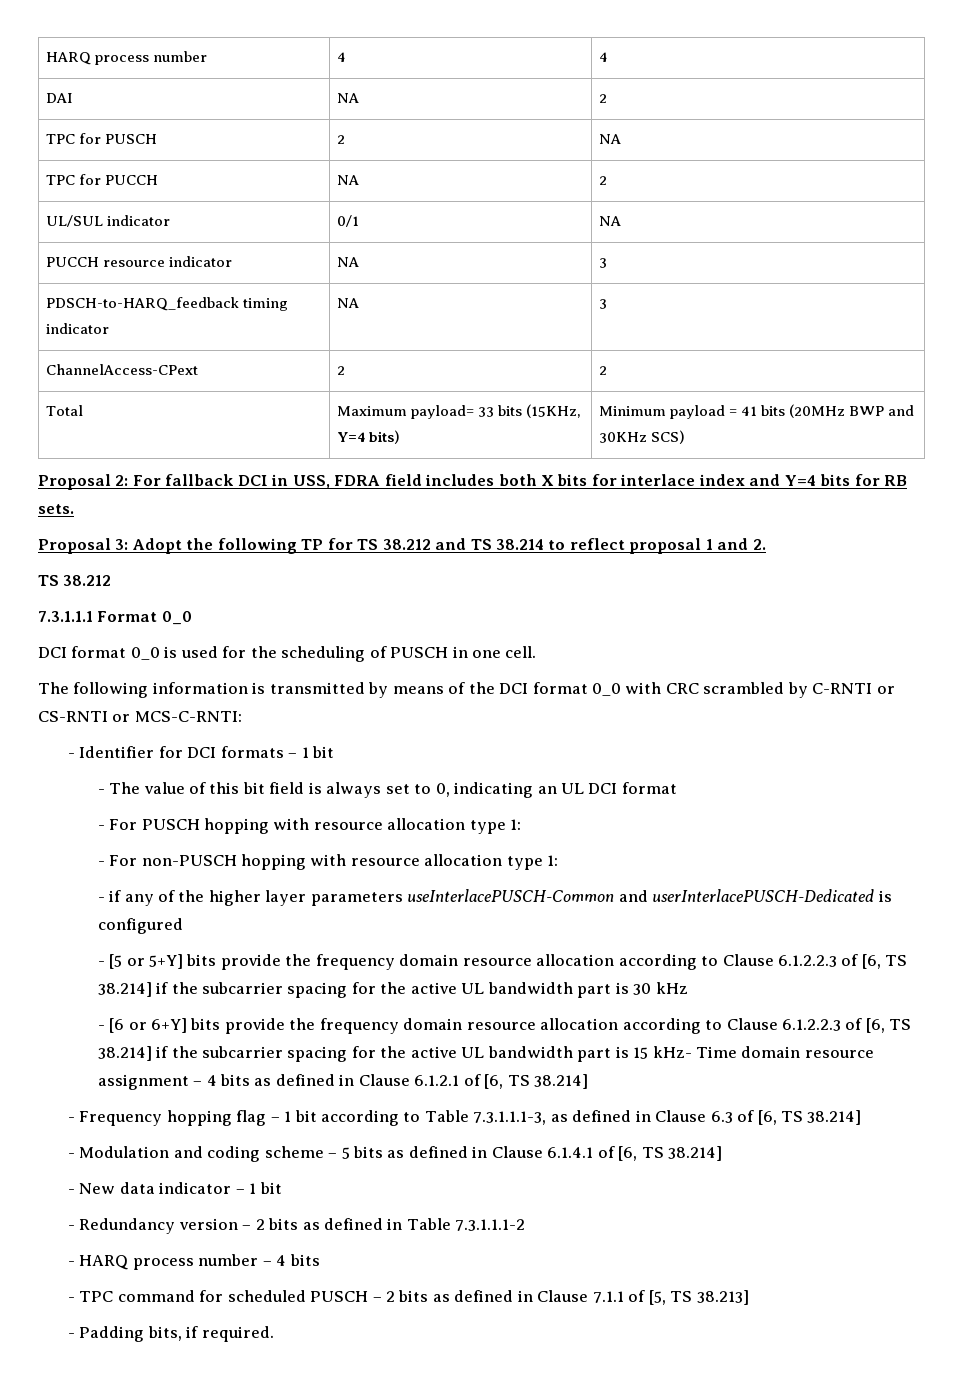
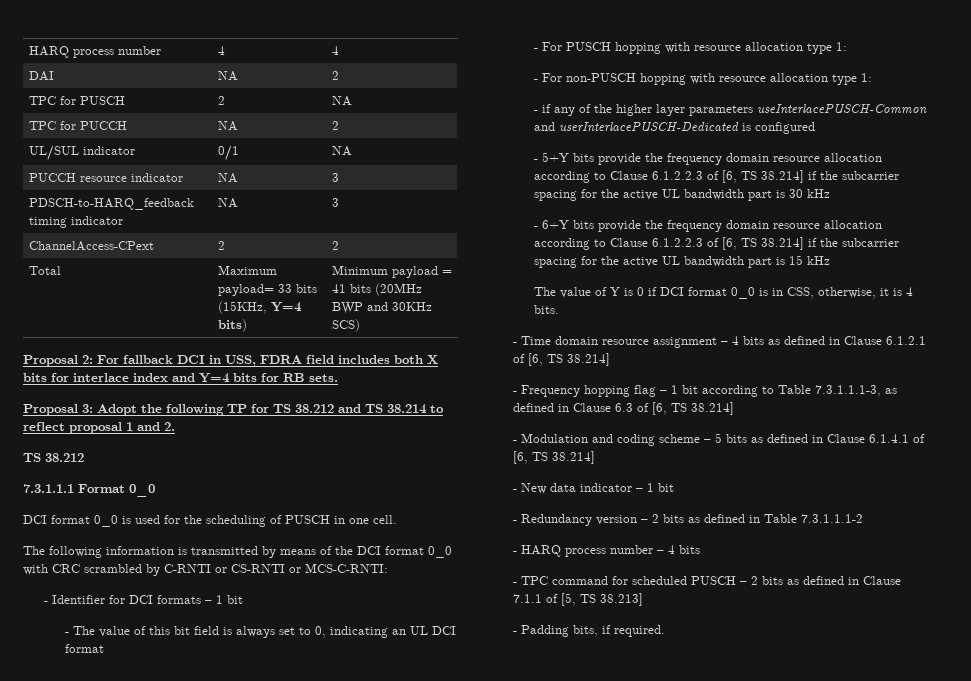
- - [5 or 5+Y] bits provide the frequency domain resource allocation according to Clause 6.1.2.2.3 of [6, TS 38.214] if the subcarrier spacing for the active UL bandwidth part is 30 kHz
+ - 5+Y bits provide the frequency domain resource allocation according to Clause 6.1.2.2.3 of [6, TS 38.214] if the subcarrier spacing for the active UL bandwidth part is 30 kHz
- - [6 or 6+Y] bits provide the frequency domain resource allocation according to Clause 6.1.2.2.3 of [6, TS 38.214] if the subcarrier spacing for the active UL bandwidth part is 15 kHz- Time domain resource assignment – 4 bits as defined in Clause 6.1.2.1 of [6, TS 38.214]
+ - 6+Y bits provide the frequency domain resource allocation according to Clause 6.1.2.2.3 of [6, TS 38.214] if the subcarrier spacing for the active UL bandwidth part is 15 kHz
+ The value of Y is 0 if DCI format 0_0 is in CSS, otherwise, it is 4 bits.
+ - Time domain resource assignment – 4 bits as defined in Clause 6.1.2.1 of [6, TS 38.214]

